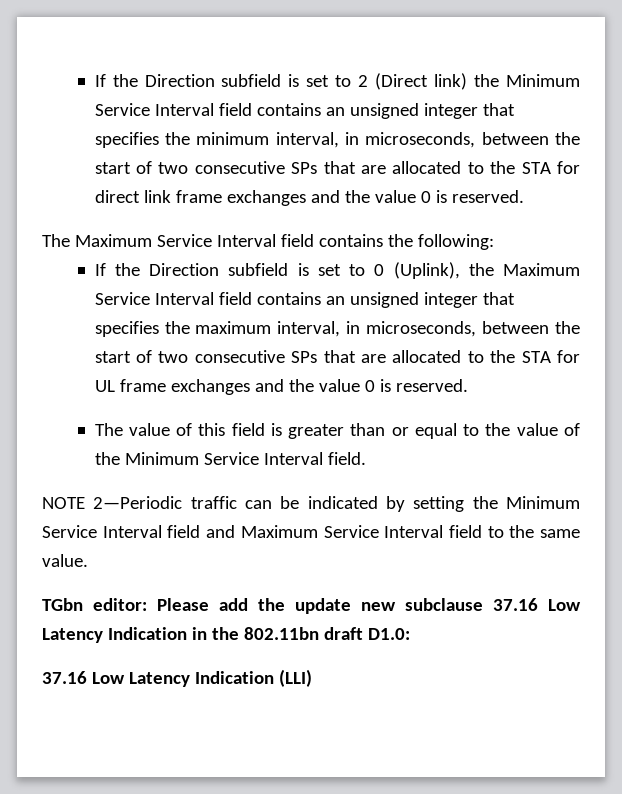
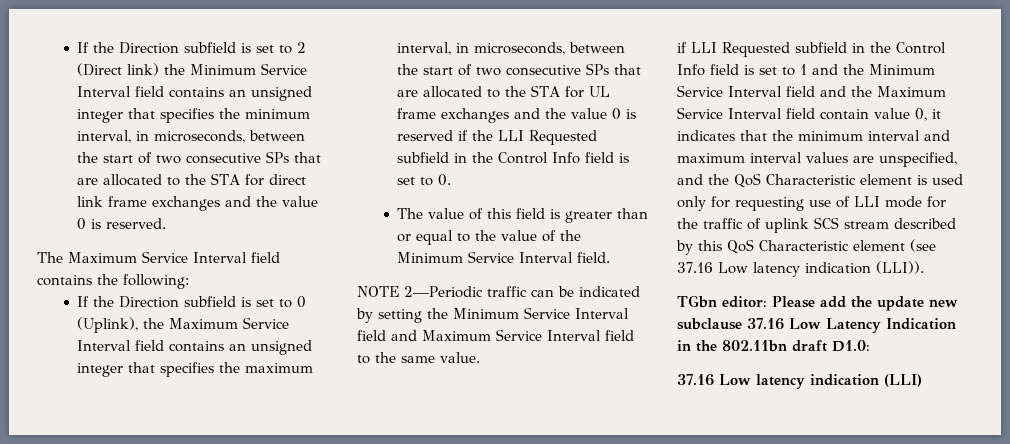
- If the Direction subfield is set to 0 (Uplink), the Maximum Service Interval field contains an unsigned integer that specifies the maximum interval, in microseconds, between the start of two consecutive SPs that are allocated to the STA for UL frame exchanges and the value 0 is reserved.
+ If the Direction subfield is set to 0 (Uplink), the Maximum Service Interval field contains an unsigned integer that specifies the maximum interval, in microseconds, between the start of two consecutive SPs that are allocated to the STA for UL frame exchanges and the value 0 is reserved if the LLI Requested subfield in the Control Info field is set to 0.
+ if LLI Requested subfield in the Control Info field is set to 1 and the Minimum Service Interval field and the Maximum Service Interval field contain value 0, it indicates that the minimum interval and maximum interval values are unspecified, and the QoS Characteristic element is used only for requesting use of LLI mode for the traffic of uplink SCS stream described by this QoS Characteristic element (see 37.16 Low latency indication (LLI)).
- 37.16 Low Latency Indication (LLI)
+ 37.16 Low latency indication (LLI)

